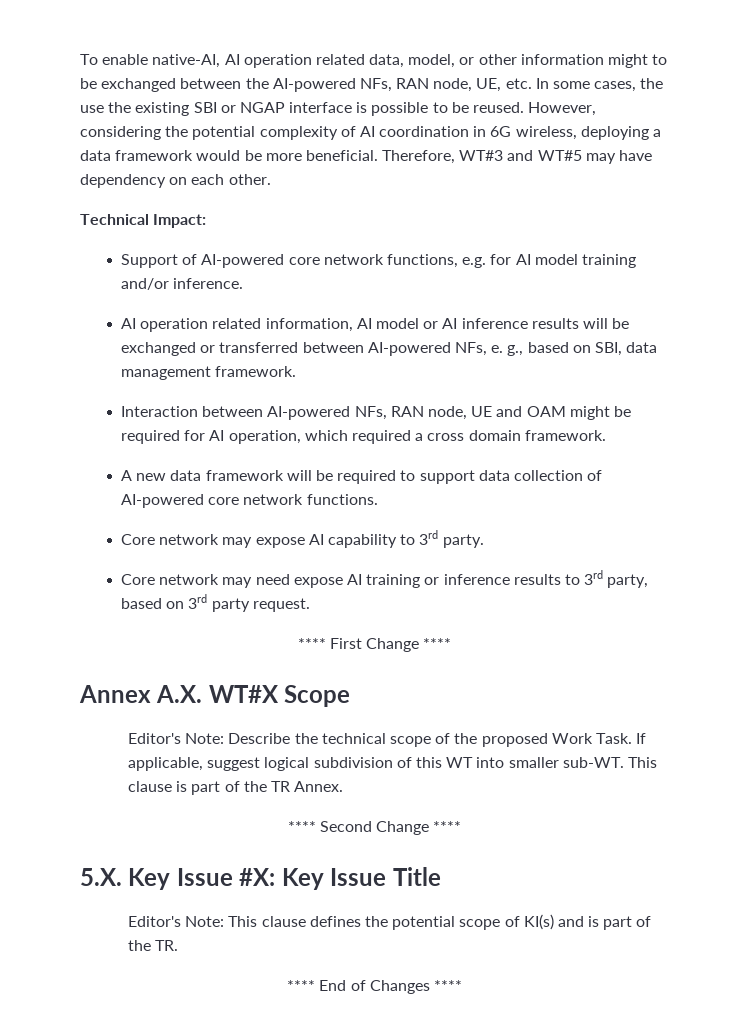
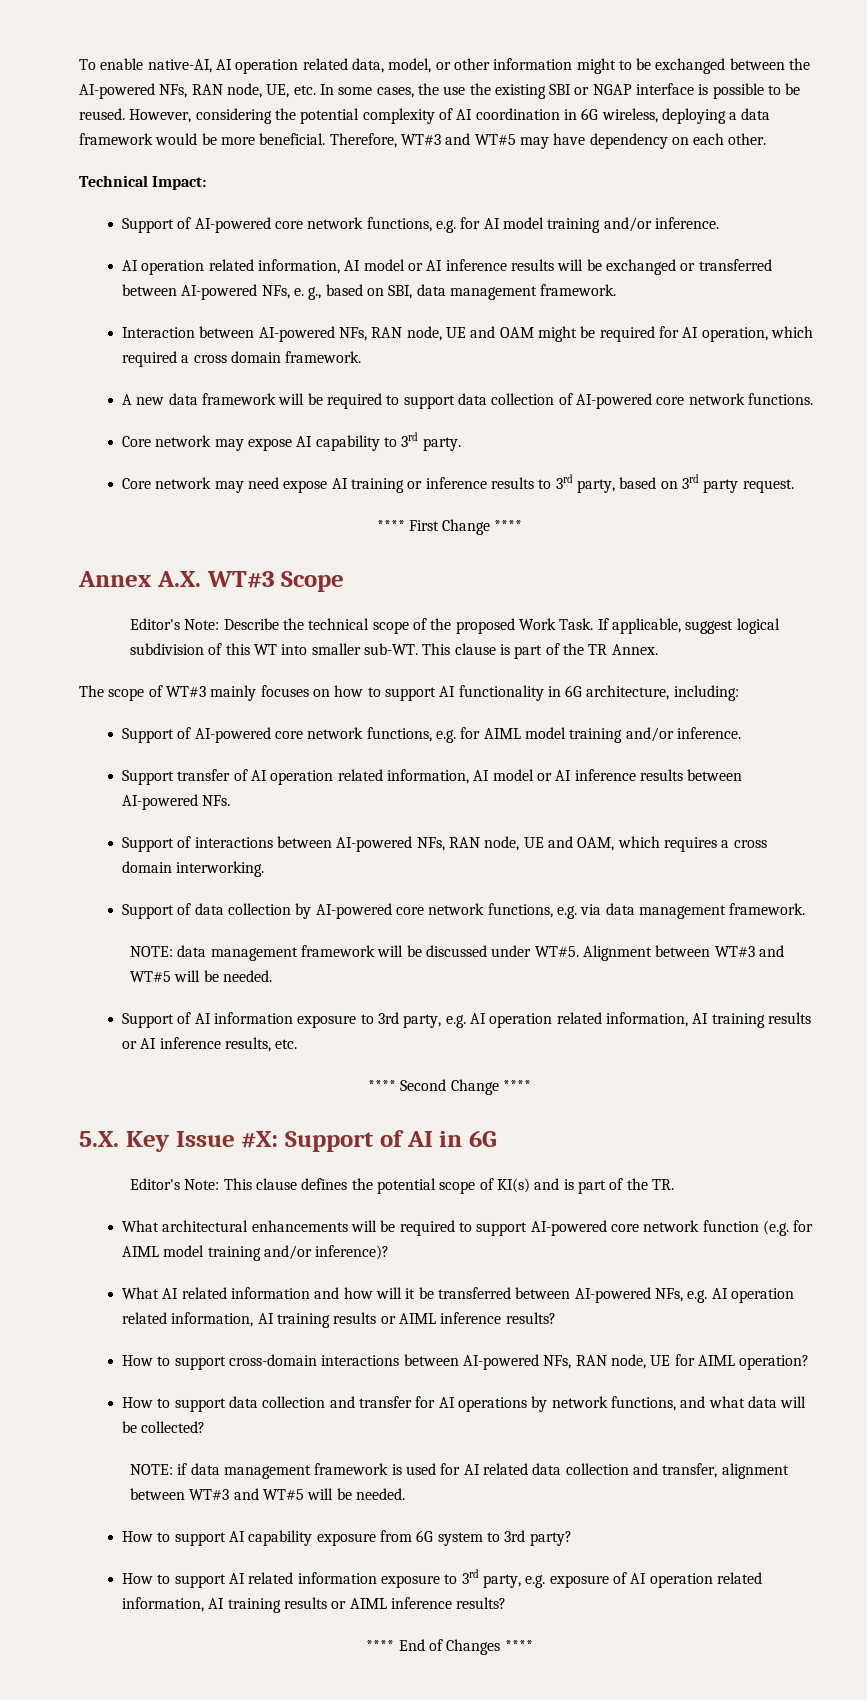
- Annex A.X. WT#X Scope
+ Annex A.X. WT#3 Scope
+ The scope of WT#3 mainly focuses on how to support AI functionality in 6G architecture, including:
+ Support of AI-powered core network functions, e.g. for AIML model training and/or inference.
+ Support transfer of AI operation related information, AI model or AI inference results between AI-powered NFs.
+ Support of interactions between AI-powered NFs, RAN node, UE and OAM, which requires a cross domain interworking.
+ Support of data collection by AI-powered core network functions, e.g. via data management framework.
+ NOTE: data management framework will be discussed under WT#5. Alignment between WT#3 and WT#5 will be needed.
+ Support of AI information exposure to 3rd party, e.g. AI operation related information, AI training results or AI inference results, etc.
- 5.X. Key Issue #X: Key Issue Title
+ 5.X. Key Issue #X: Support of AI in 6G
+ What architectural enhancements will be required to support AI-powered core network function (e.g. for AIML model training and/or inference)?
+ What AI related information and how will it be transferred between AI-powered NFs, e.g. AI operation related information, AI training results or AIML inference results?
+ How to support cross-domain interactions between AI-powered NFs, RAN node, UE for AIML operation?
+ How to support data collection and transfer for AI operations by network functions, and what data will be collected?
+ NOTE: if data management framework is used for AI related data collection and transfer, alignment between WT#3 and WT#5 will be needed.
+ How to support AI capability exposure from 6G system to 3rd party?
+ How to support AI related information exposure to 3rd party, e.g. exposure of AI operation related information, AI training results or AIML inference results?

